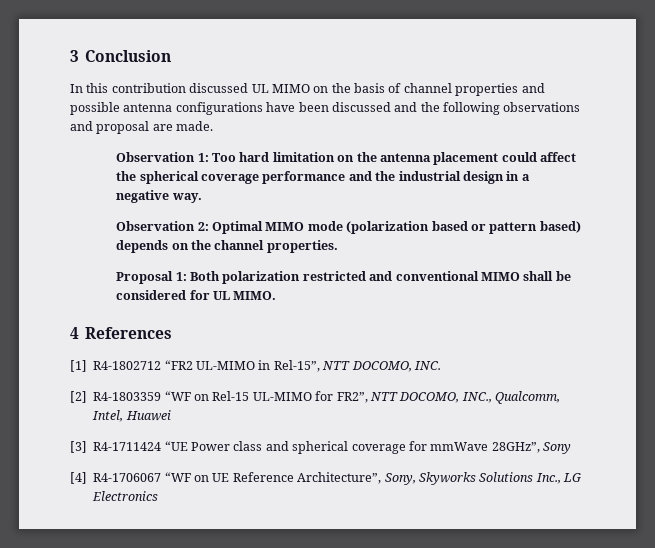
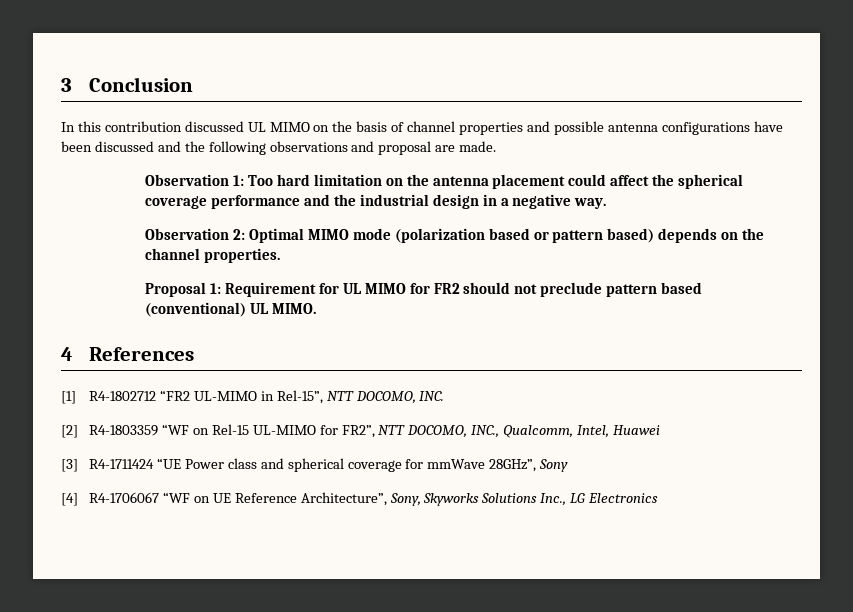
- Proposal 1: Both polarization restricted and conventional MIMO shall be considered for UL MIMO.
+ Proposal 1: Requirement for UL MIMO for FR2 should not preclude pattern based (conventional) UL MIMO.

